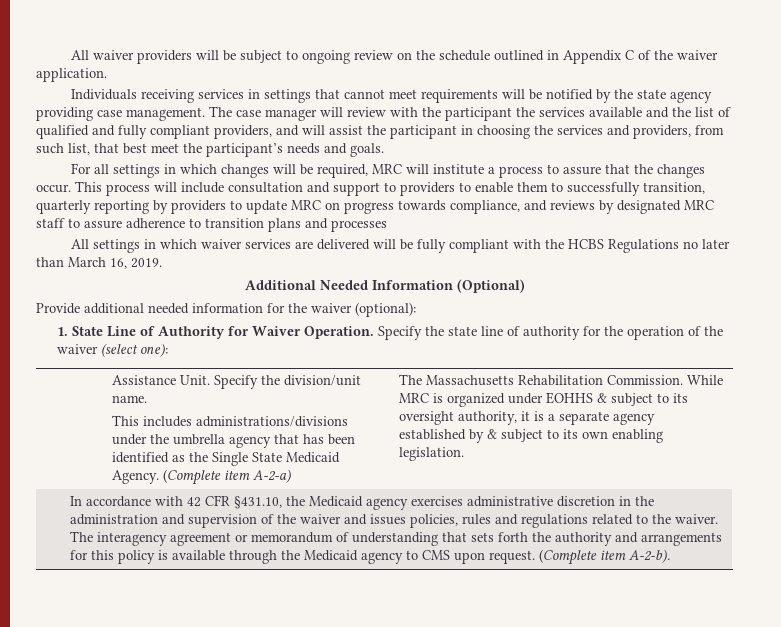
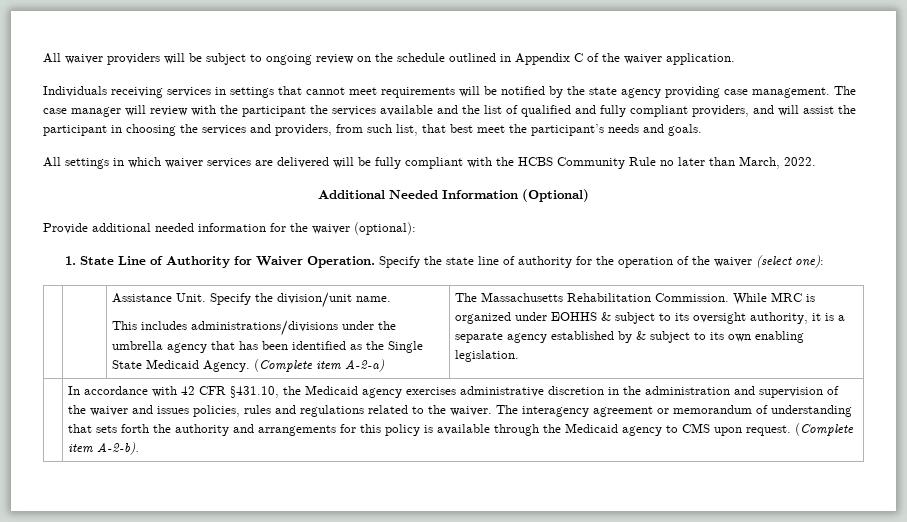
- For all settings in which changes will be required, MRC will institute a process to assure that the changes occur. This process will include consultation and support to providers to enable them to successfully transition, quarterly reporting by providers to update MRC on progress towards compliance, and reviews by designated MRC staff to assure adherence to transition plans and processes
- All settings in which waiver services are delivered will be fully compliant with the HCBS Regulations no later than March 16, 2019.
+ All settings in which waiver services are delivered will be fully compliant with the HCBS Community Rule no later than March, 2022.

